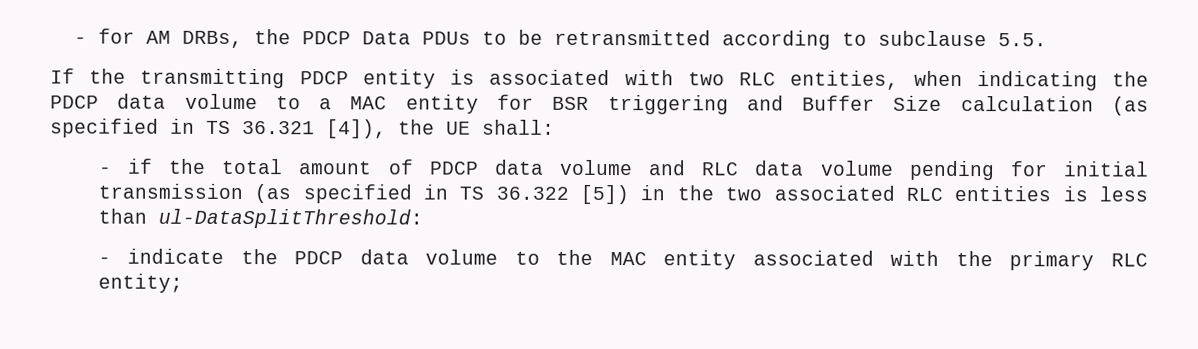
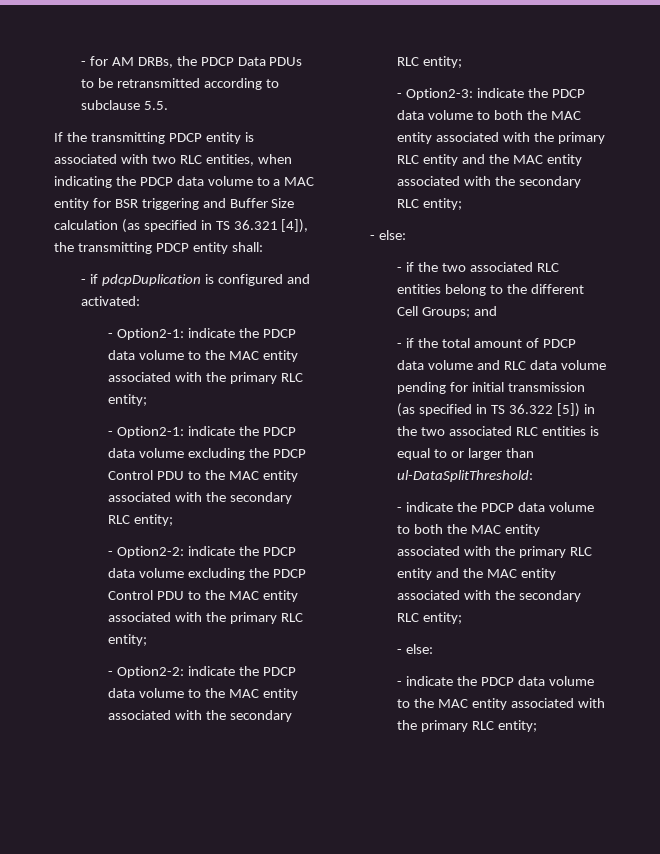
- If the transmitting PDCP entity is associated with two RLC entities, when indicating the PDCP data volume to a MAC entity for BSR triggering and Buffer Size calculation (as specified in TS 36.321 [4]), the UE shall:
+ If the transmitting PDCP entity is associated with two RLC entities, when indicating the PDCP data volume to a MAC entity for BSR triggering and Buffer Size calculation (as specified in TS 36.321 [4]), the transmitting PDCP entity shall:
+ - if pdcpDuplication is configured and activated:
+ - Option2-1: indicate the PDCP data volume to the MAC entity associated with the primary RLC entity;
+ - Option2-1: indicate the PDCP data volume excluding the PDCP Control PDU to the MAC entity associated with the secondary RLC entity;
+ - Option2-2: indicate the PDCP data volume excluding the PDCP Control PDU to the MAC entity associated with the primary RLC entity;
+ - Option2-2: indicate the PDCP data volume to the MAC entity associated with the secondary RLC entity;
+ - Option2-3: indicate the PDCP data volume to both the MAC entity associated with the primary RLC entity and the MAC entity associated with the secondary RLC entity;
+ - else:
+ - if the two associated RLC entities belong to the different Cell Groups; and
- - if the total amount of PDCP data volume and RLC data volume pending for initial transmission (as specified in TS 36.322 [5]) in the two associated RLC entities is less than ul-DataSplitThreshold:
+ - if the total amount of PDCP data volume and RLC data volume pending for initial transmission (as specified in TS 36.322 [5]) in the two associated RLC entities is equal to or larger than ul-DataSplitThreshold:
+ - indicate the PDCP data volume to both the MAC entity associated with the primary RLC entity and the MAC entity associated with the secondary RLC entity;
+ - else:

